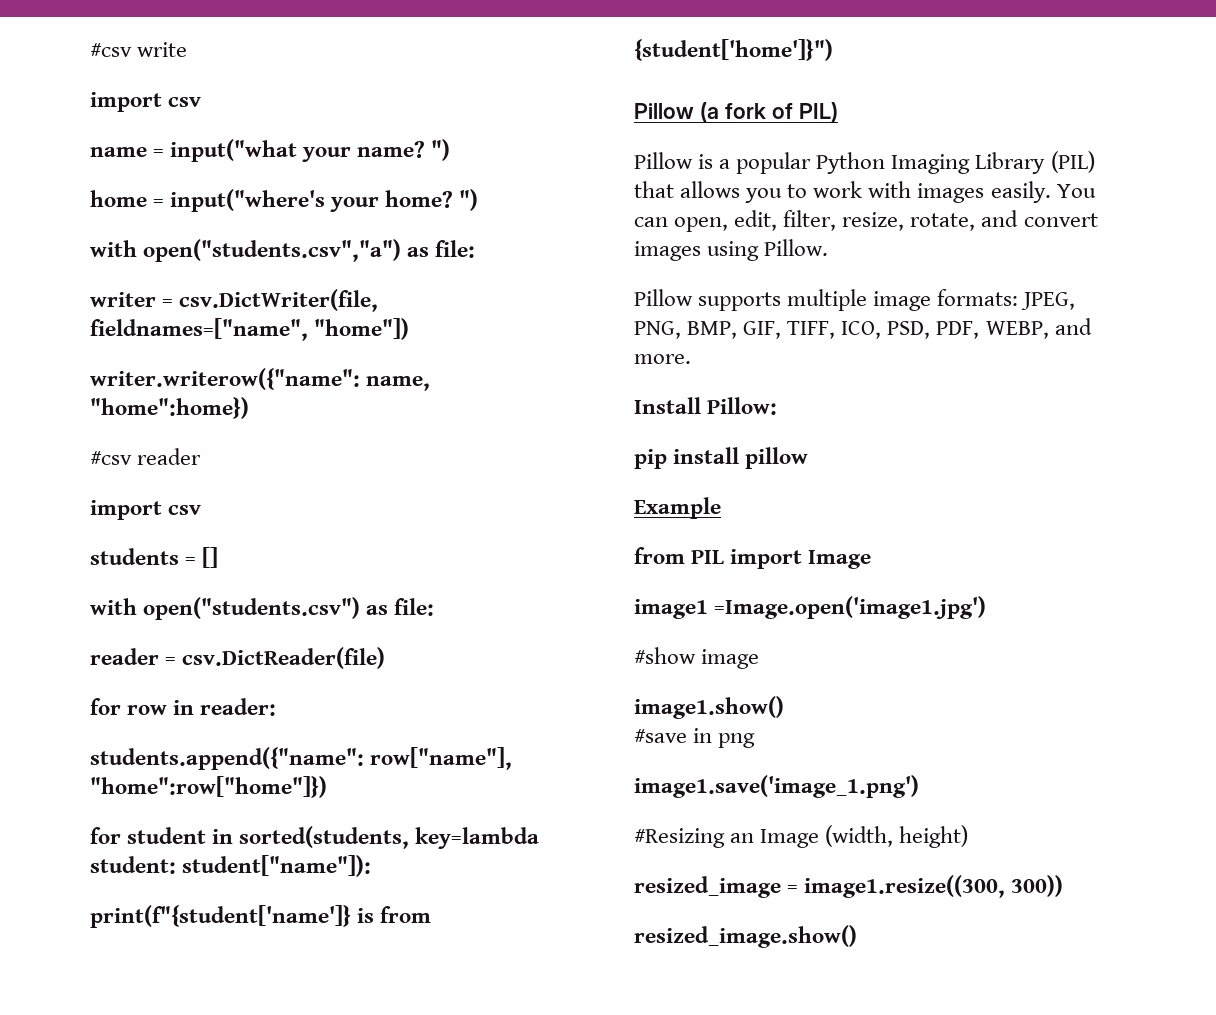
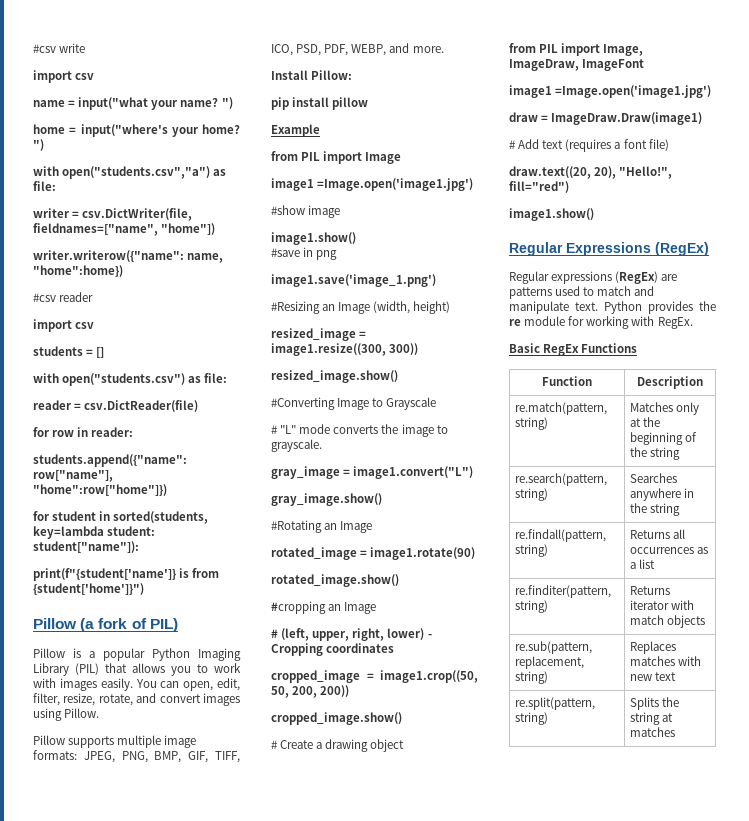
+ #Converting Image to Grayscale
+ # "L" mode converts the image to grayscale.
+ gray_image = image1.convert("L")
+ gray_image.show()
+ #Rotating an Image
+ rotated_image = image1.rotate(90)
+ rotated_image.show()
+ #cropping an Image
+ # (left, upper, right, lower) - Cropping coordinates
+ cropped_image = image1.crop((50, 50, 200, 200))
+ cropped_image.show()
+ # Create a drawing object
+ from PIL import Image, ImageDraw, ImageFont
+ image1 =Image.open('image1.jpg')
+ draw = ImageDraw.Draw(image1)
+ # Add text (requires a font file)
+ draw.text((20, 20), "Hello!", fill="red")
+ image1.show()
+ Regular Expressions (RegEx)
+ Regular expressions (RegEx) are patterns used to match and manipulate text. Python provides the re module for working with RegEx.
+ Basic RegEx Functions
+ Function | Description
+ re.match(pattern, string) | Matches only at the beginning of the string
+ re.search(pattern, string) | Searches anywhere in the string
+ re.findall(pattern, string) | Returns all occurrences as a list
+ re.finditer(pattern, string) | Returns iterator with match objects
+ re.sub(pattern, replacement, string) | Replaces matches with new text
+ re.split(pattern, string) | Splits the string at matches

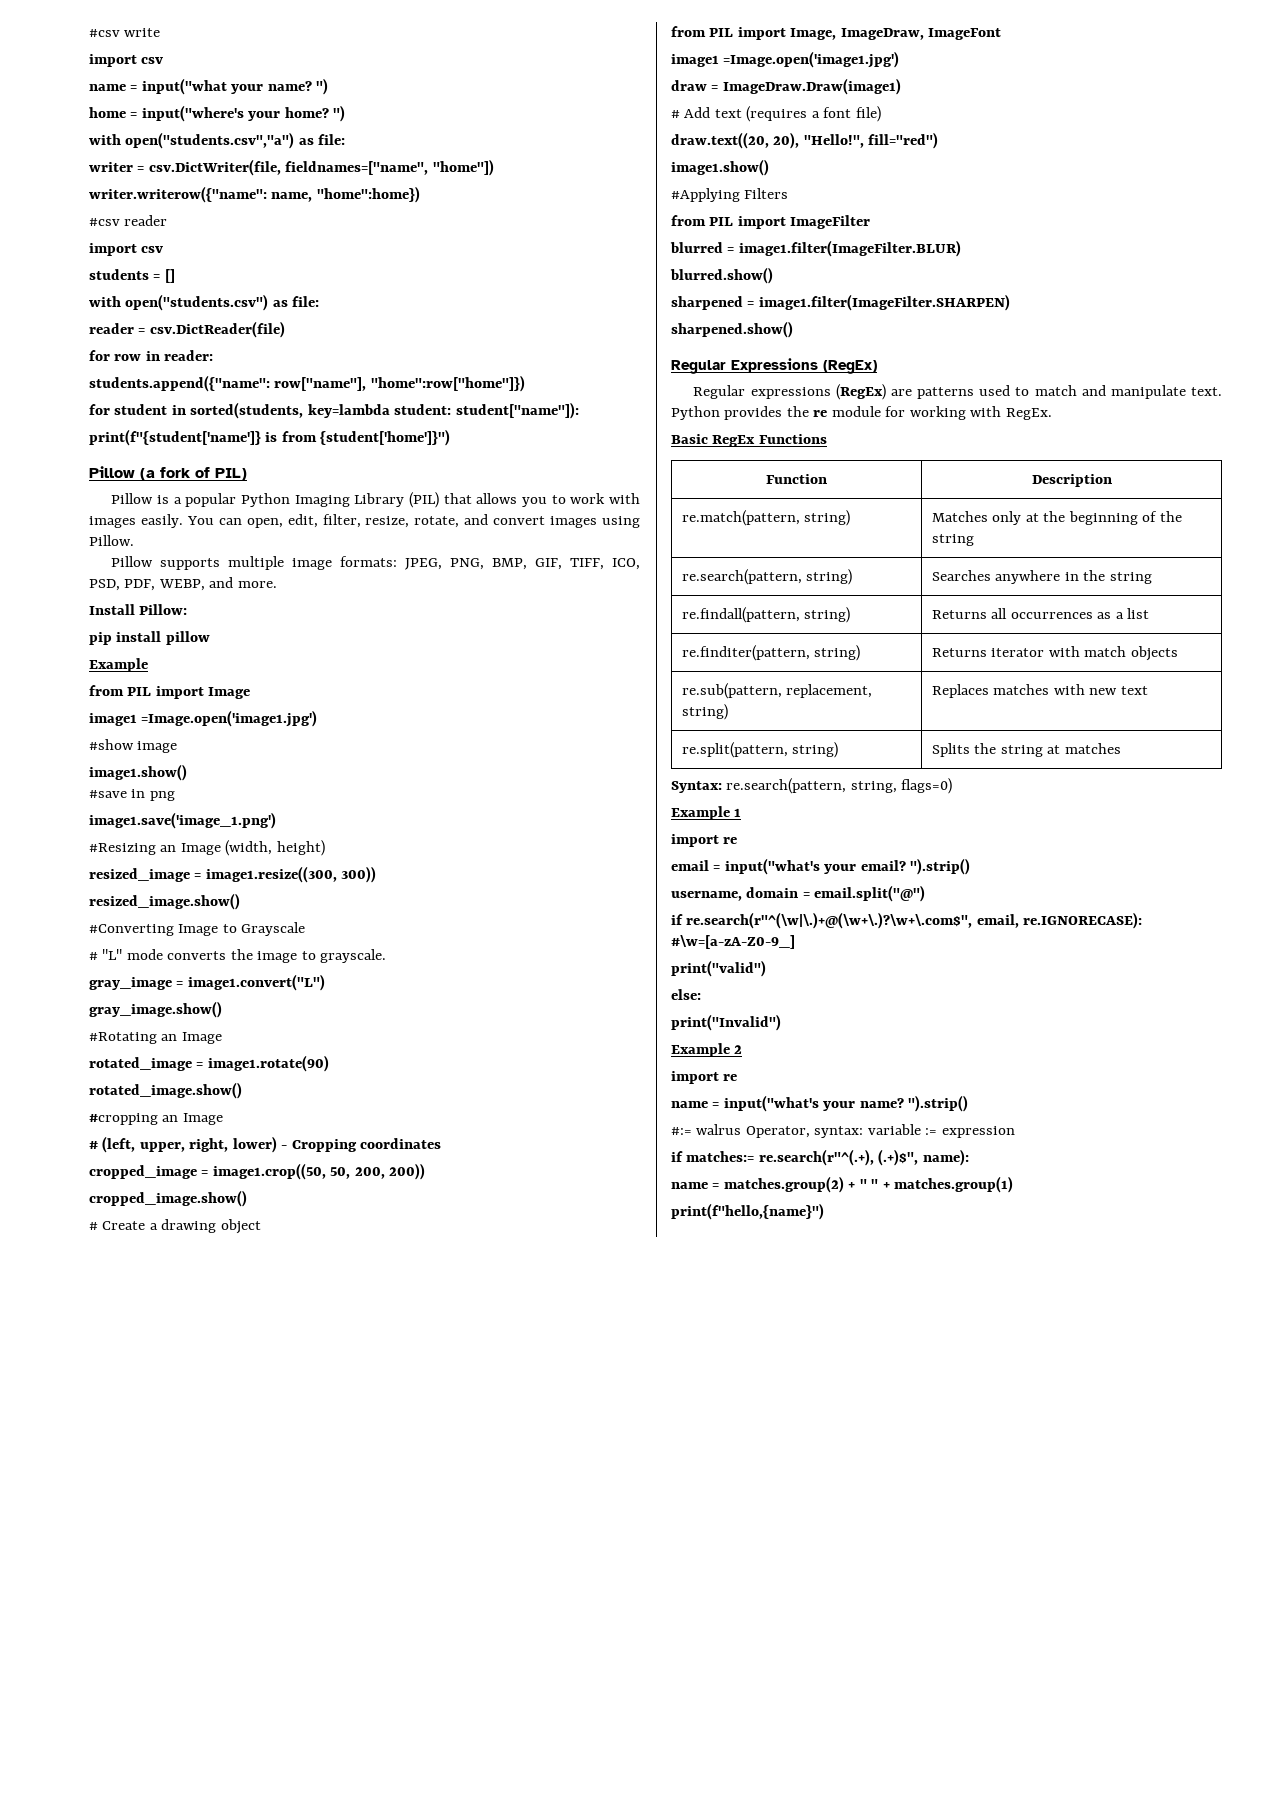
+ #Applying Filters
+ from PIL import ImageFilter
+ blurred = image1.filter(ImageFilter.BLUR)
+ blurred.show()
+ sharpened = image1.filter(ImageFilter.SHARPEN)
+ sharpened.show()
+ Syntax: re.search(pattern, string, flags=0)
+ Example 1
+ import re
+ email = input("what's your email? ").strip()
+ username, domain = email.split("@")
+ if re.search(r"^(\w|\.)+@(\w+\.)?\w+\.com$", email, re.IGNORECASE): #\w=[a-zA-Z0-9_]
+ print("valid")
+ else:
+ print("Invalid")
+ Example 2
+ import re
+ name = input("what's your name? ").strip()
+ #:= walrus Operator, syntax: variable := expression
+ if matches:= re.search(r"^(.+), (.+)$", name):
+ name = matches.group(2) + " " + matches.group(1)
+ print(f"hello,{name}")

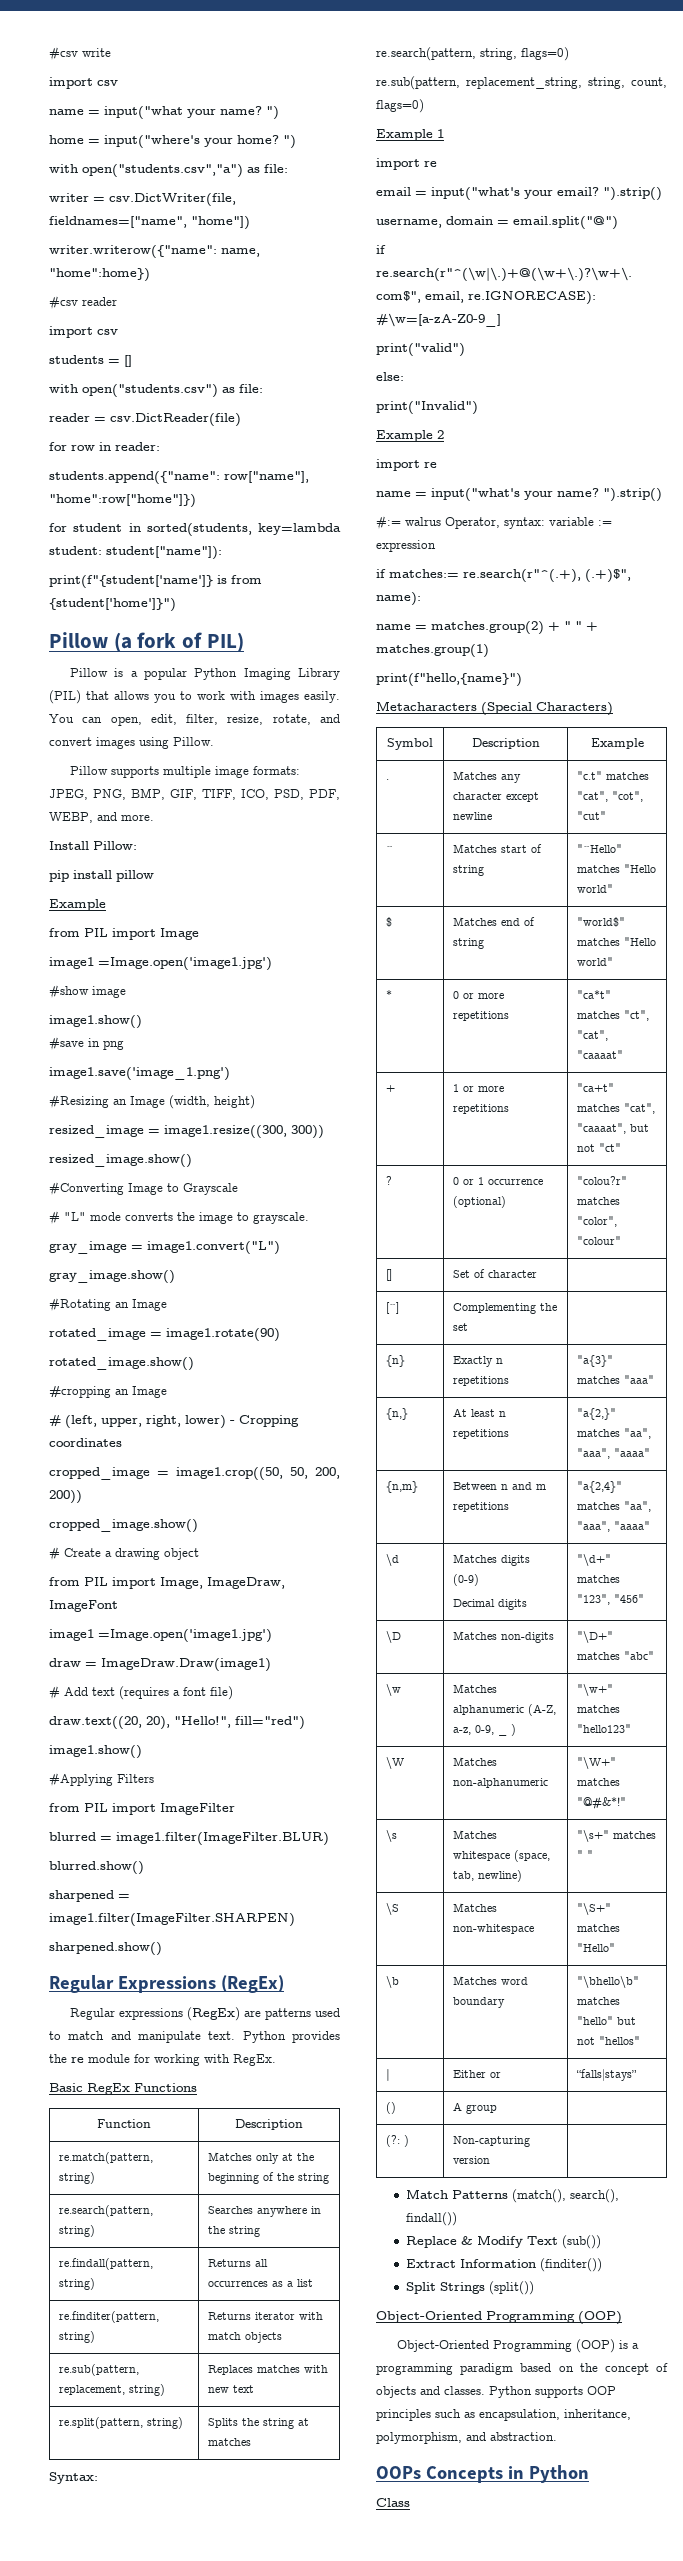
- Syntax: re.search(pattern, string, flags=0)
+ Syntax:
+ re.search(pattern, string, flags=0)
+ re.sub(pattern, replacement_string, string, count, flags=0)
+ Metacharacters (Special Characters)
+ Symbol | Description | Example
+ . | Matches any character except newline | "c.t" matches "cat", "cot", "cut"
+ ^ | Matches start of string | "^Hello" matches "Hello world"
+ $ | Matches end of string | "world$" matches "Hello world"
+ * | 0 or more repetitions | "ca*t" matches "ct", "cat", "caaaat"
+ + | 1 or more repetitions | "ca+t" matches "cat", "caaaat", but not "ct"
+ ? | 0 or 1 occurrence (optional) | "colou?r" matches "color", "colour"
+ [] | Set of character |
+ [^] | Complementing the set |
+ {n} | Exactly n repetitions | "a{3}" matches "aaa"
+ {n,} | At least n repetitions | "a{2,}" matches "aa", "aaa", "aaaa"
+ {n,m} | Between n and m repetitions | "a{2,4}" matches "aa", "aaa", "aaaa"
+ \d | Matches digits (0-9)
+ Decimal digits | "\d+" matches "123", "456"
+ \D | Matches non-digits | "\D+" matches "abc"
+ \w | Matches alphanumeric (A-Z, a-z, 0-9, _ ) | "\w+" matches "hello123"
+ \W | Matches non-alphanumeric | "\W+" matches "@#&*!"
+ \s | Matches whitespace (space, tab, newline) | "\s+" matches " "
+ \S | Matches non-whitespace | "\S+" matches "Hello"
+ \b | Matches word boundary | "\bhello\b" matches "hello" but not "hellos"
+ | | Either or | “falls|stays”
+ () | A group |
+ (?: ) | Non-capturing version |
+ Match Patterns (match(), search(), findall())
+ Replace & Modify Text (sub())
+ Extract Information (finditer())
+ Split Strings (split())
+ Object-Oriented Programming (OOP)
+ Object-Oriented Programming (OOP) is a programming paradigm based on the concept of objects and classes. Python supports OOP principles such as encapsulation, inheritance, polymorphism, and abstraction.
+ OOPs Concepts in Python
+ Class

